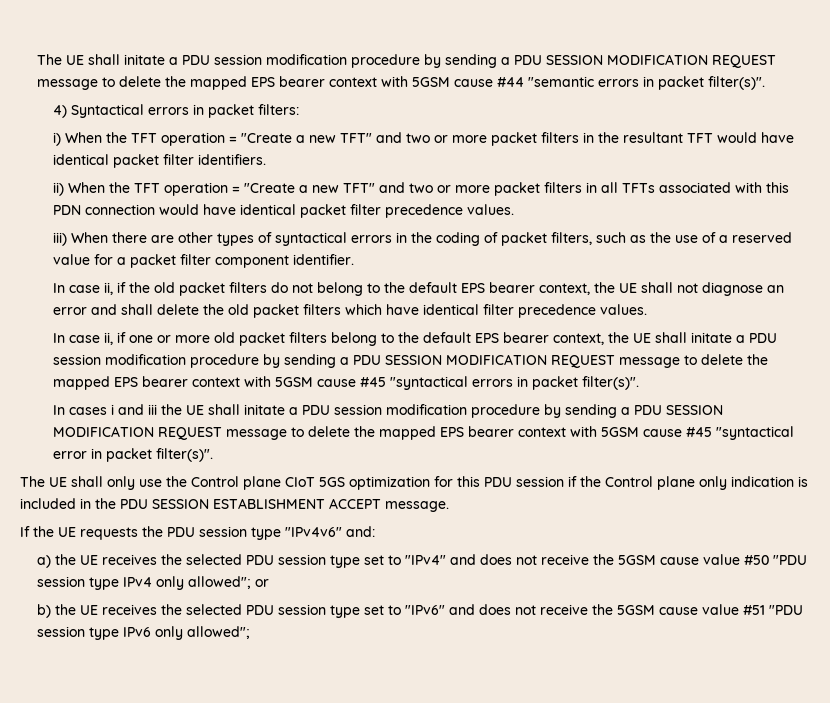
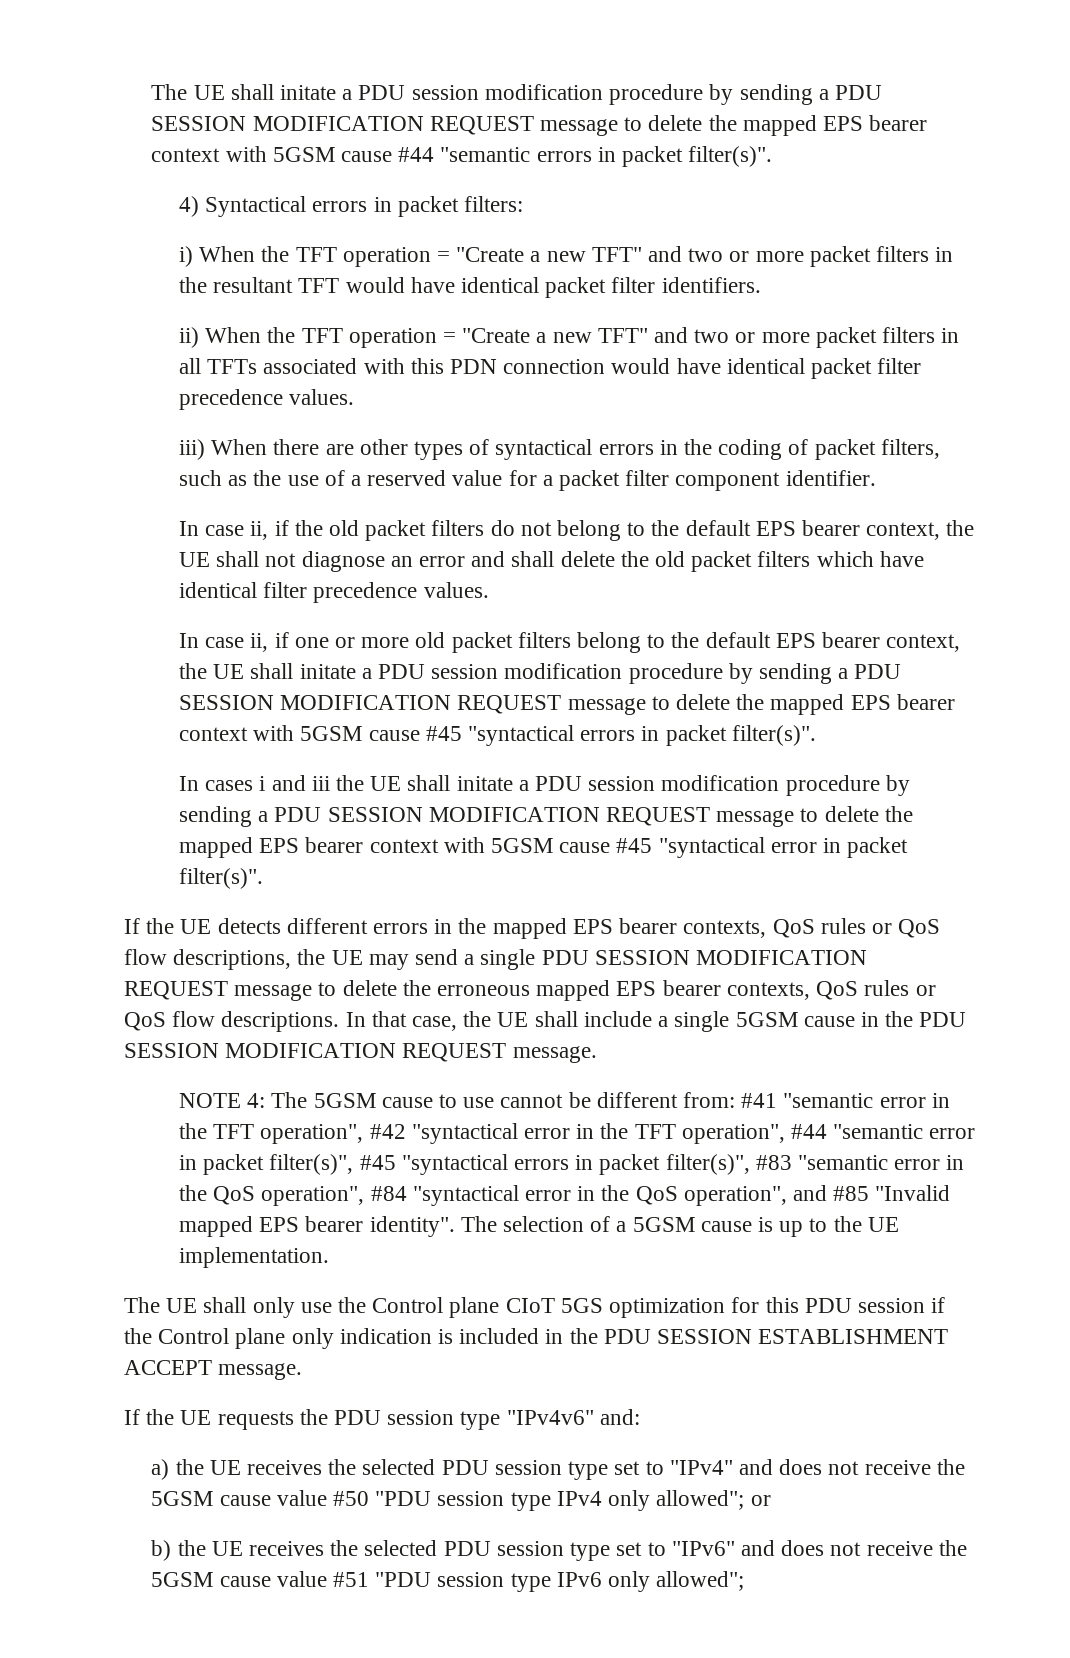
+ If the UE detects different errors in the mapped EPS bearer contexts, QoS rules or QoS flow descriptions, the UE may send a single PDU SESSION MODIFICATION REQUEST message to delete the erroneous mapped EPS bearer contexts, QoS rules or QoS flow descriptions. In that case, the UE shall include a single 5GSM cause in the PDU SESSION MODIFICATION REQUEST message.
+ NOTE 4: The 5GSM cause to use cannot be different from: #41 "semantic error in the TFT operation", #42 "syntactical error in the TFT operation", #44 "semantic error in packet filter(s)", #45 "syntactical errors in packet filter(s)", #83 "semantic error in the QoS operation", #84 "syntactical error in the QoS operation", and #85 "Invalid mapped EPS bearer identity". The selection of a 5GSM cause is up to the UE implementation.

